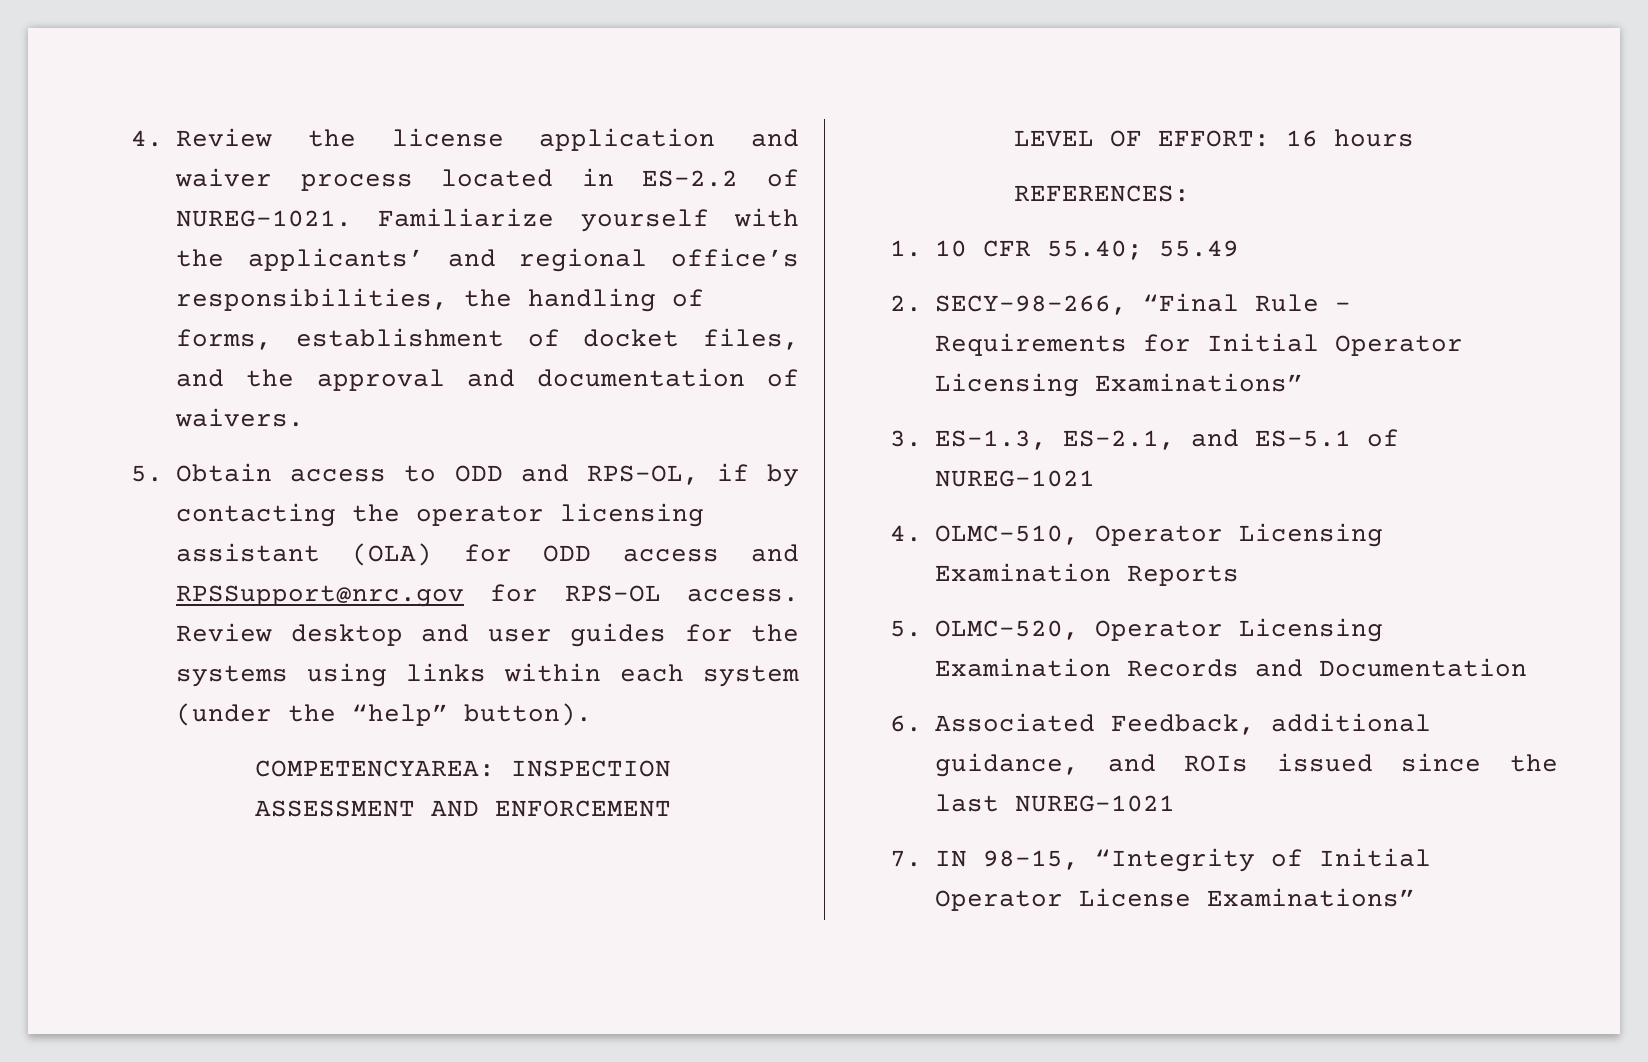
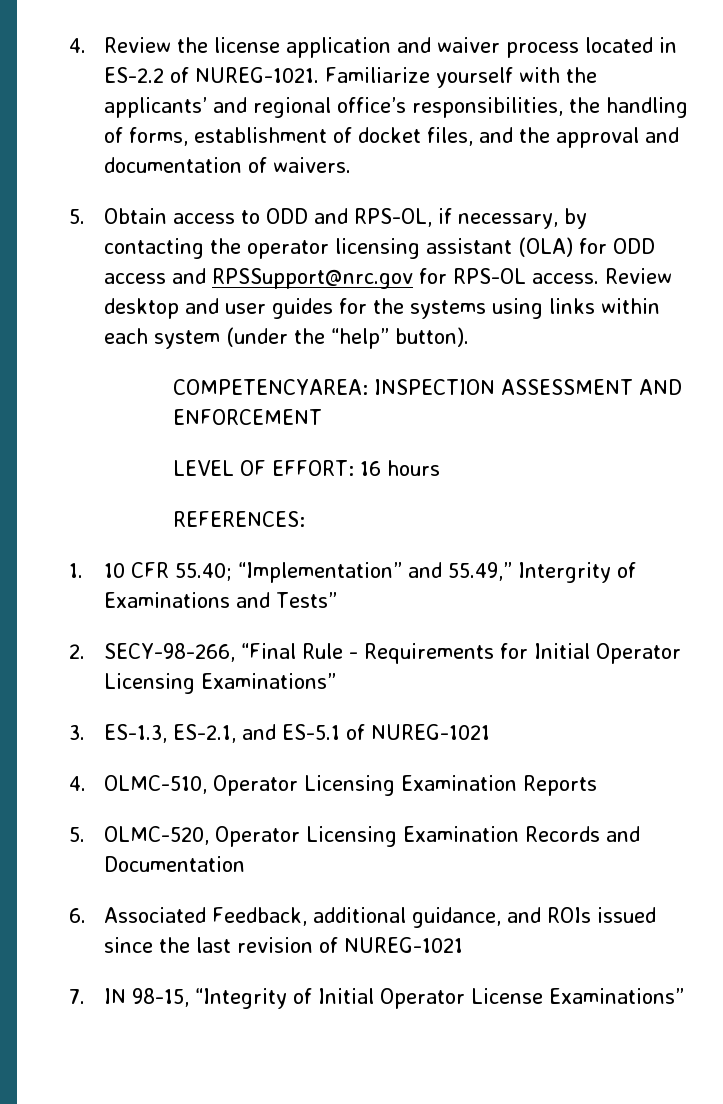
- 5. Obtain access to ODD and RPS-OL, if by contacting the operator licensing assistant (OLA) for ODD access and RPSSupport@nrc.gov for RPS-OL access.
+ 5. Obtain access to ODD and RPS-OL, if necessary, by contacting the operator licensing assistant (OLA) for ODD access and RPSSupport@nrc.gov for RPS-OL access.
- 1. 10 CFR 55.40; 55.49
+ 1. 10 CFR 55.40; “Implementation” and 55.49,” Intergrity of Examinations and Tests”
- 6. Associated Feedback, additional guidance, and ROIs issued since the last NUREG-1021
+ 6. Associated Feedback, additional guidance, and ROIs issued since the last revision of NUREG-1021

